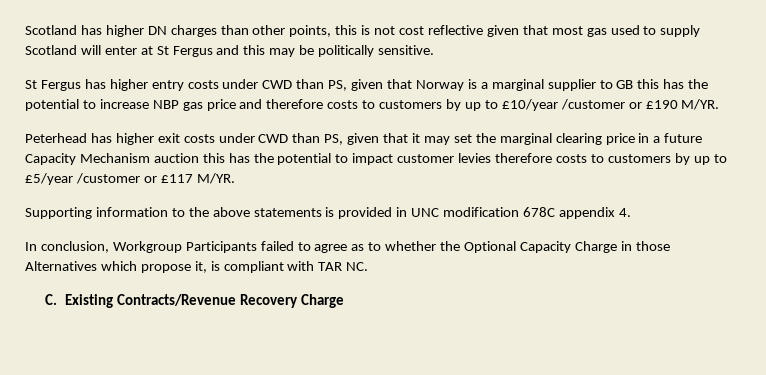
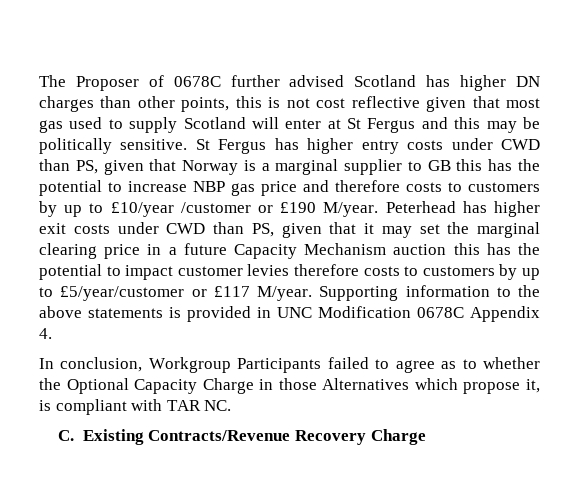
- Scotland has higher DN charges than other points, this is not cost reflective given that most gas used to supply Scotland will enter at St Fergus and this may be politically sensitive.
- St Fergus has higher entry costs under CWD than PS, given that Norway is a marginal supplier to GB this has the potential to increase NBP gas price and therefore costs to customers by up to £10/year /customer or £190 M/YR.
- Peterhead has higher exit costs under CWD than PS, given that it may set the marginal clearing price in a future Capacity Mechanism auction this has the potential to impact customer levies therefore costs to customers by up to £5/year /customer or £117 M/YR.
- Supporting information to the above statements is provided in UNC modification 678C appendix 4.
+ The Proposer of 0678C further advised Scotland has higher DN charges than other points, this is not cost reflective given that most gas used to supply Scotland will enter at St Fergus and this may be politically sensitive. St Fergus has higher entry costs under CWD than PS, given that Norway is a marginal supplier to GB this has the potential to increase NBP gas price and therefore costs to customers by up to £10/year /customer or £190 M/year. Peterhead has higher exit costs under CWD than PS, given that it may set the marginal clearing price in a future Capacity Mechanism auction this has the potential to impact customer levies therefore costs to customers by up to £5/year/customer or £117 M/year. Supporting information to the above statements is provided in UNC Modification 0678C Appendix 4.

